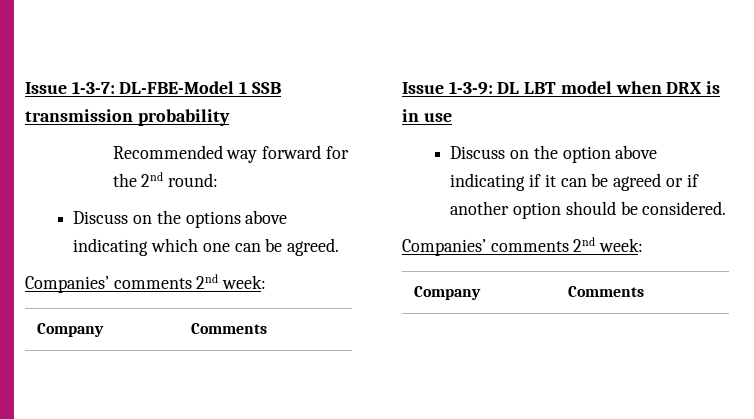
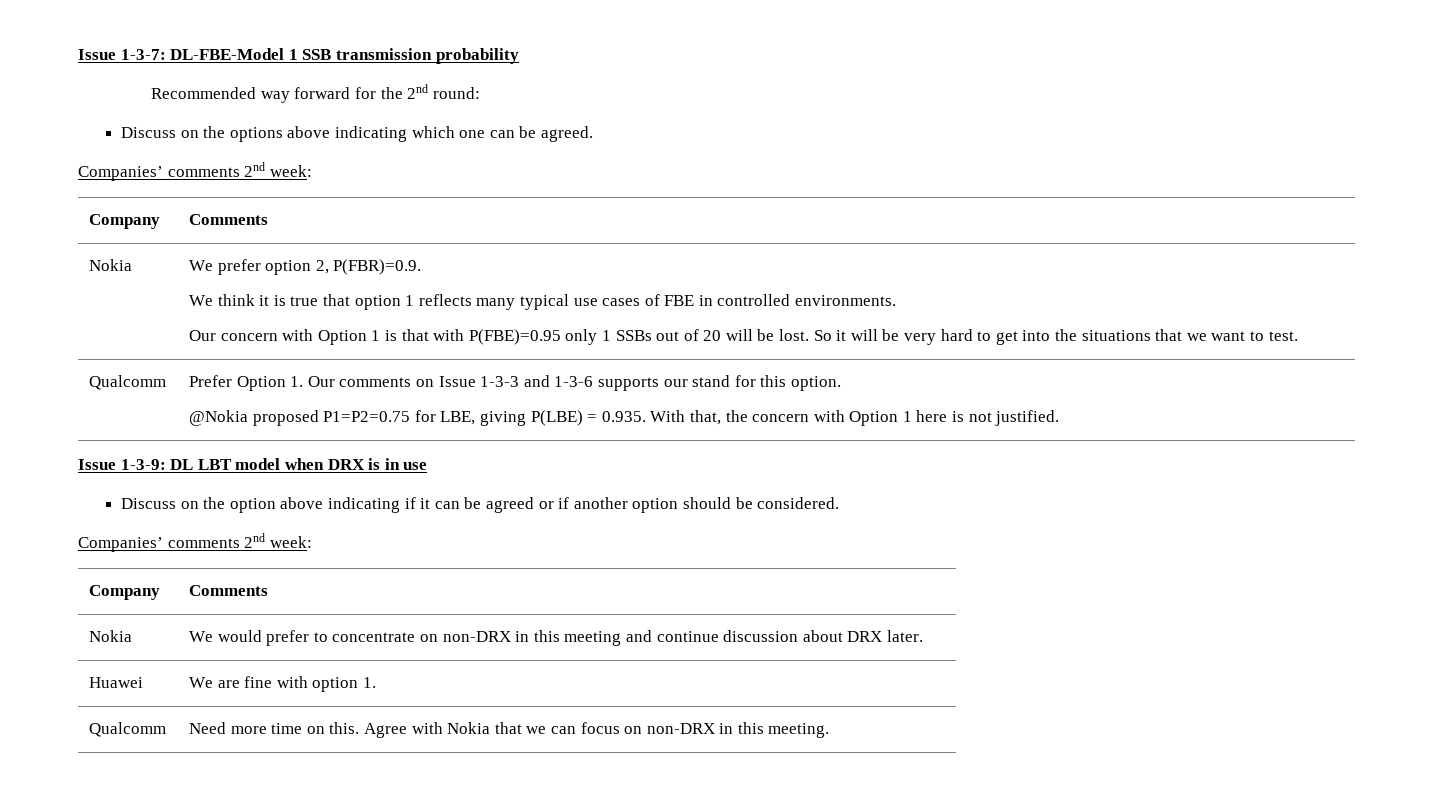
+ Nokia | We prefer option 2, P(FBR)=0.9.
+ We think it is true that option 1 reflects many typical use cases of FBE in controlled environments.
+ Our concern with Option 1 is that with P(FBE)=0.95 only 1 SSBs out of 20 will be lost. So it will be very hard to get into the situations that we want to test.
+ Qualcomm | Prefer Option 1. Our comments on Issue 1-3-3 and 1-3-6 supports our stand for this option.
+ @Nokia proposed P1=P2=0.75 for LBE, giving P(LBE) = 0.935. With that, the concern with Option 1 here is not justified.
+ Nokia | We would prefer to concentrate on non-DRX in this meeting and continue discussion about DRX later.
+ Huawei | We are fine with option 1.
+ Qualcomm | Need more time on this. Agree with Nokia that we can focus on non-DRX in this meeting.

